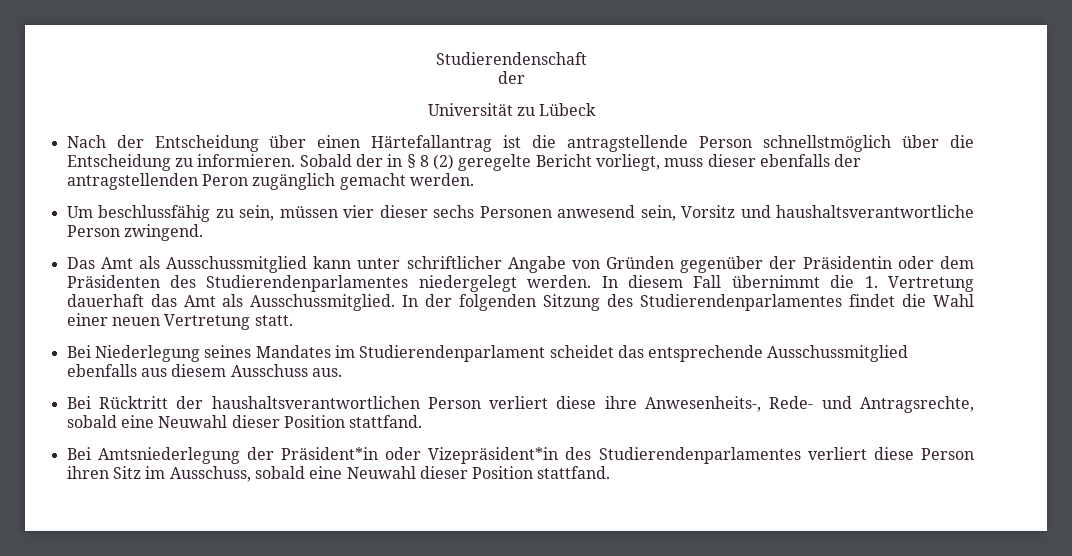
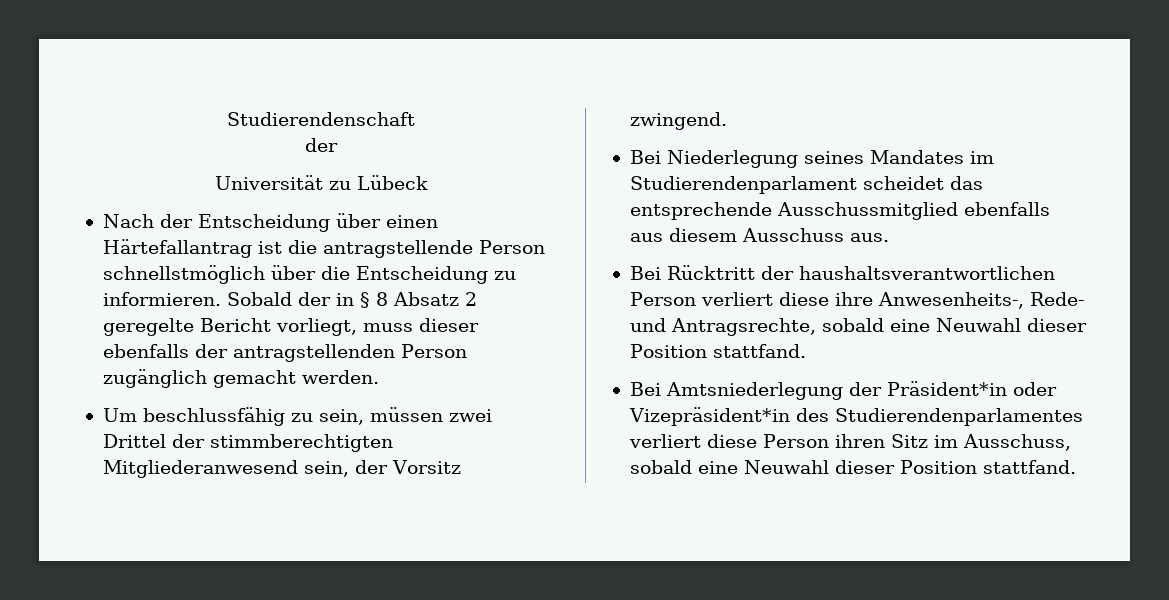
- Sobald der in § 8 (2) geregelte Bericht vorliegt, muss dieser ebenfalls der antragstellenden Peron zugänglich gemacht werden.
+ Sobald der in § 8 Absatz 2 geregelte Bericht vorliegt, muss dieser ebenfalls der antragstellenden Person zugänglich gemacht werden.
- Um beschlussfähig zu sein, müssen vier dieser sechs Personen anwesend sein, Vorsitz und haushaltsverantwortliche Person zwingend.
- Das Amt als Ausschussmitglied kann unter schriftlicher Angabe von Gründen gegenüber der Präsidentin oder dem Präsidenten des Studierendenparlamentes niedergelegt werden. In diesem Fall übernimmt die 1. Vertretung dauerhaft das Amt als Ausschussmitglied. In der folgenden Sitzung des Studierendenparlamentes findet die Wahl einer neuen Vertretung statt.
+ Um beschlussfähig zu sein, müssen zwei Drittel der stimmberechtigten Mitgliederanwesend sein, der Vorsitz zwingend.

